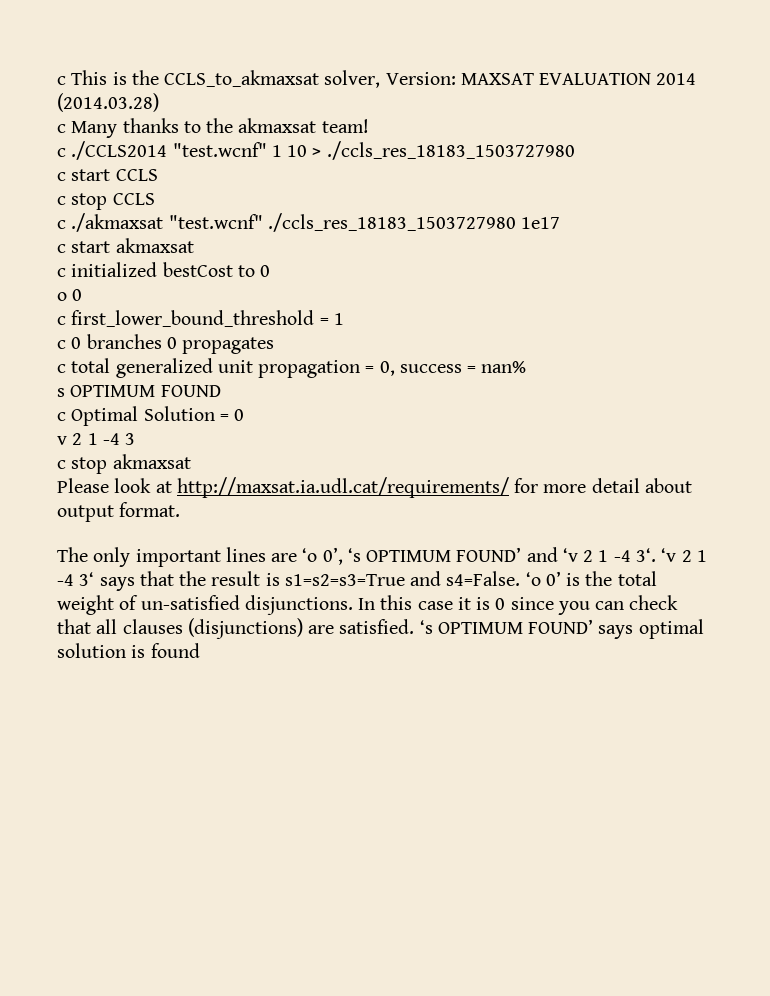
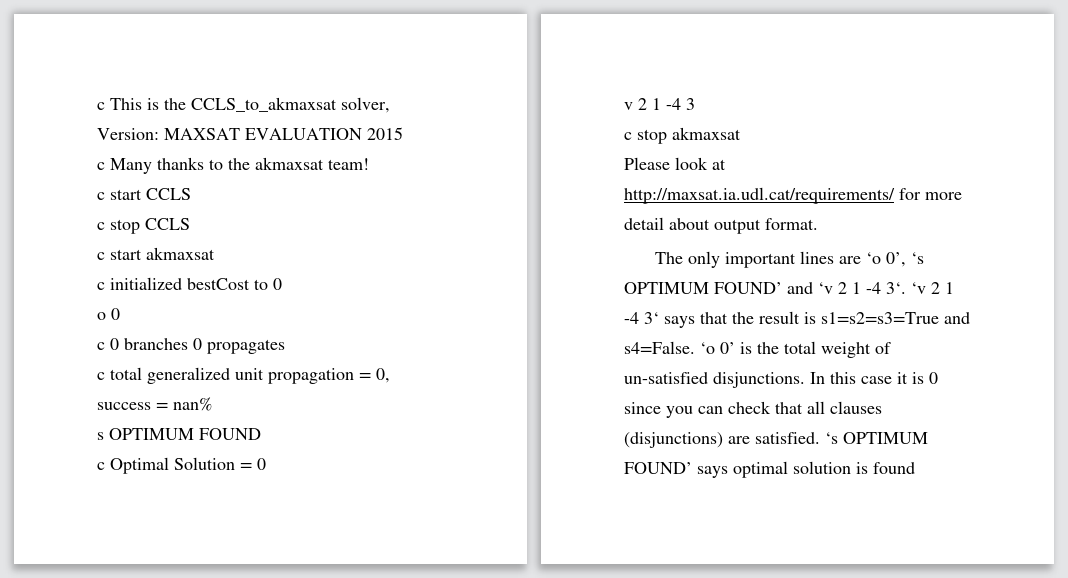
- c This is the CCLS_to_akmaxsat solver, Version: MAXSAT EVALUATION 2014 (2014.03.28)
+ c This is the CCLS_to_akmaxsat solver, Version: MAXSAT EVALUATION 2015
- c ./CCLS2014 "test.wcnf" 1 10 > ./ccls_res_18183_1503727980
- c ./akmaxsat "test.wcnf" ./ccls_res_18183_1503727980 1e17
- c first_lower_bound_threshold = 1

